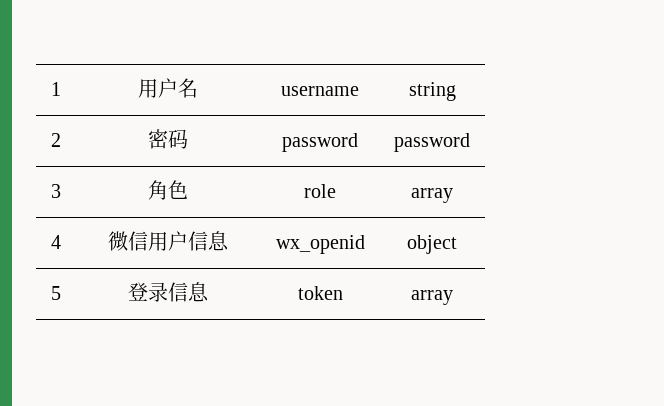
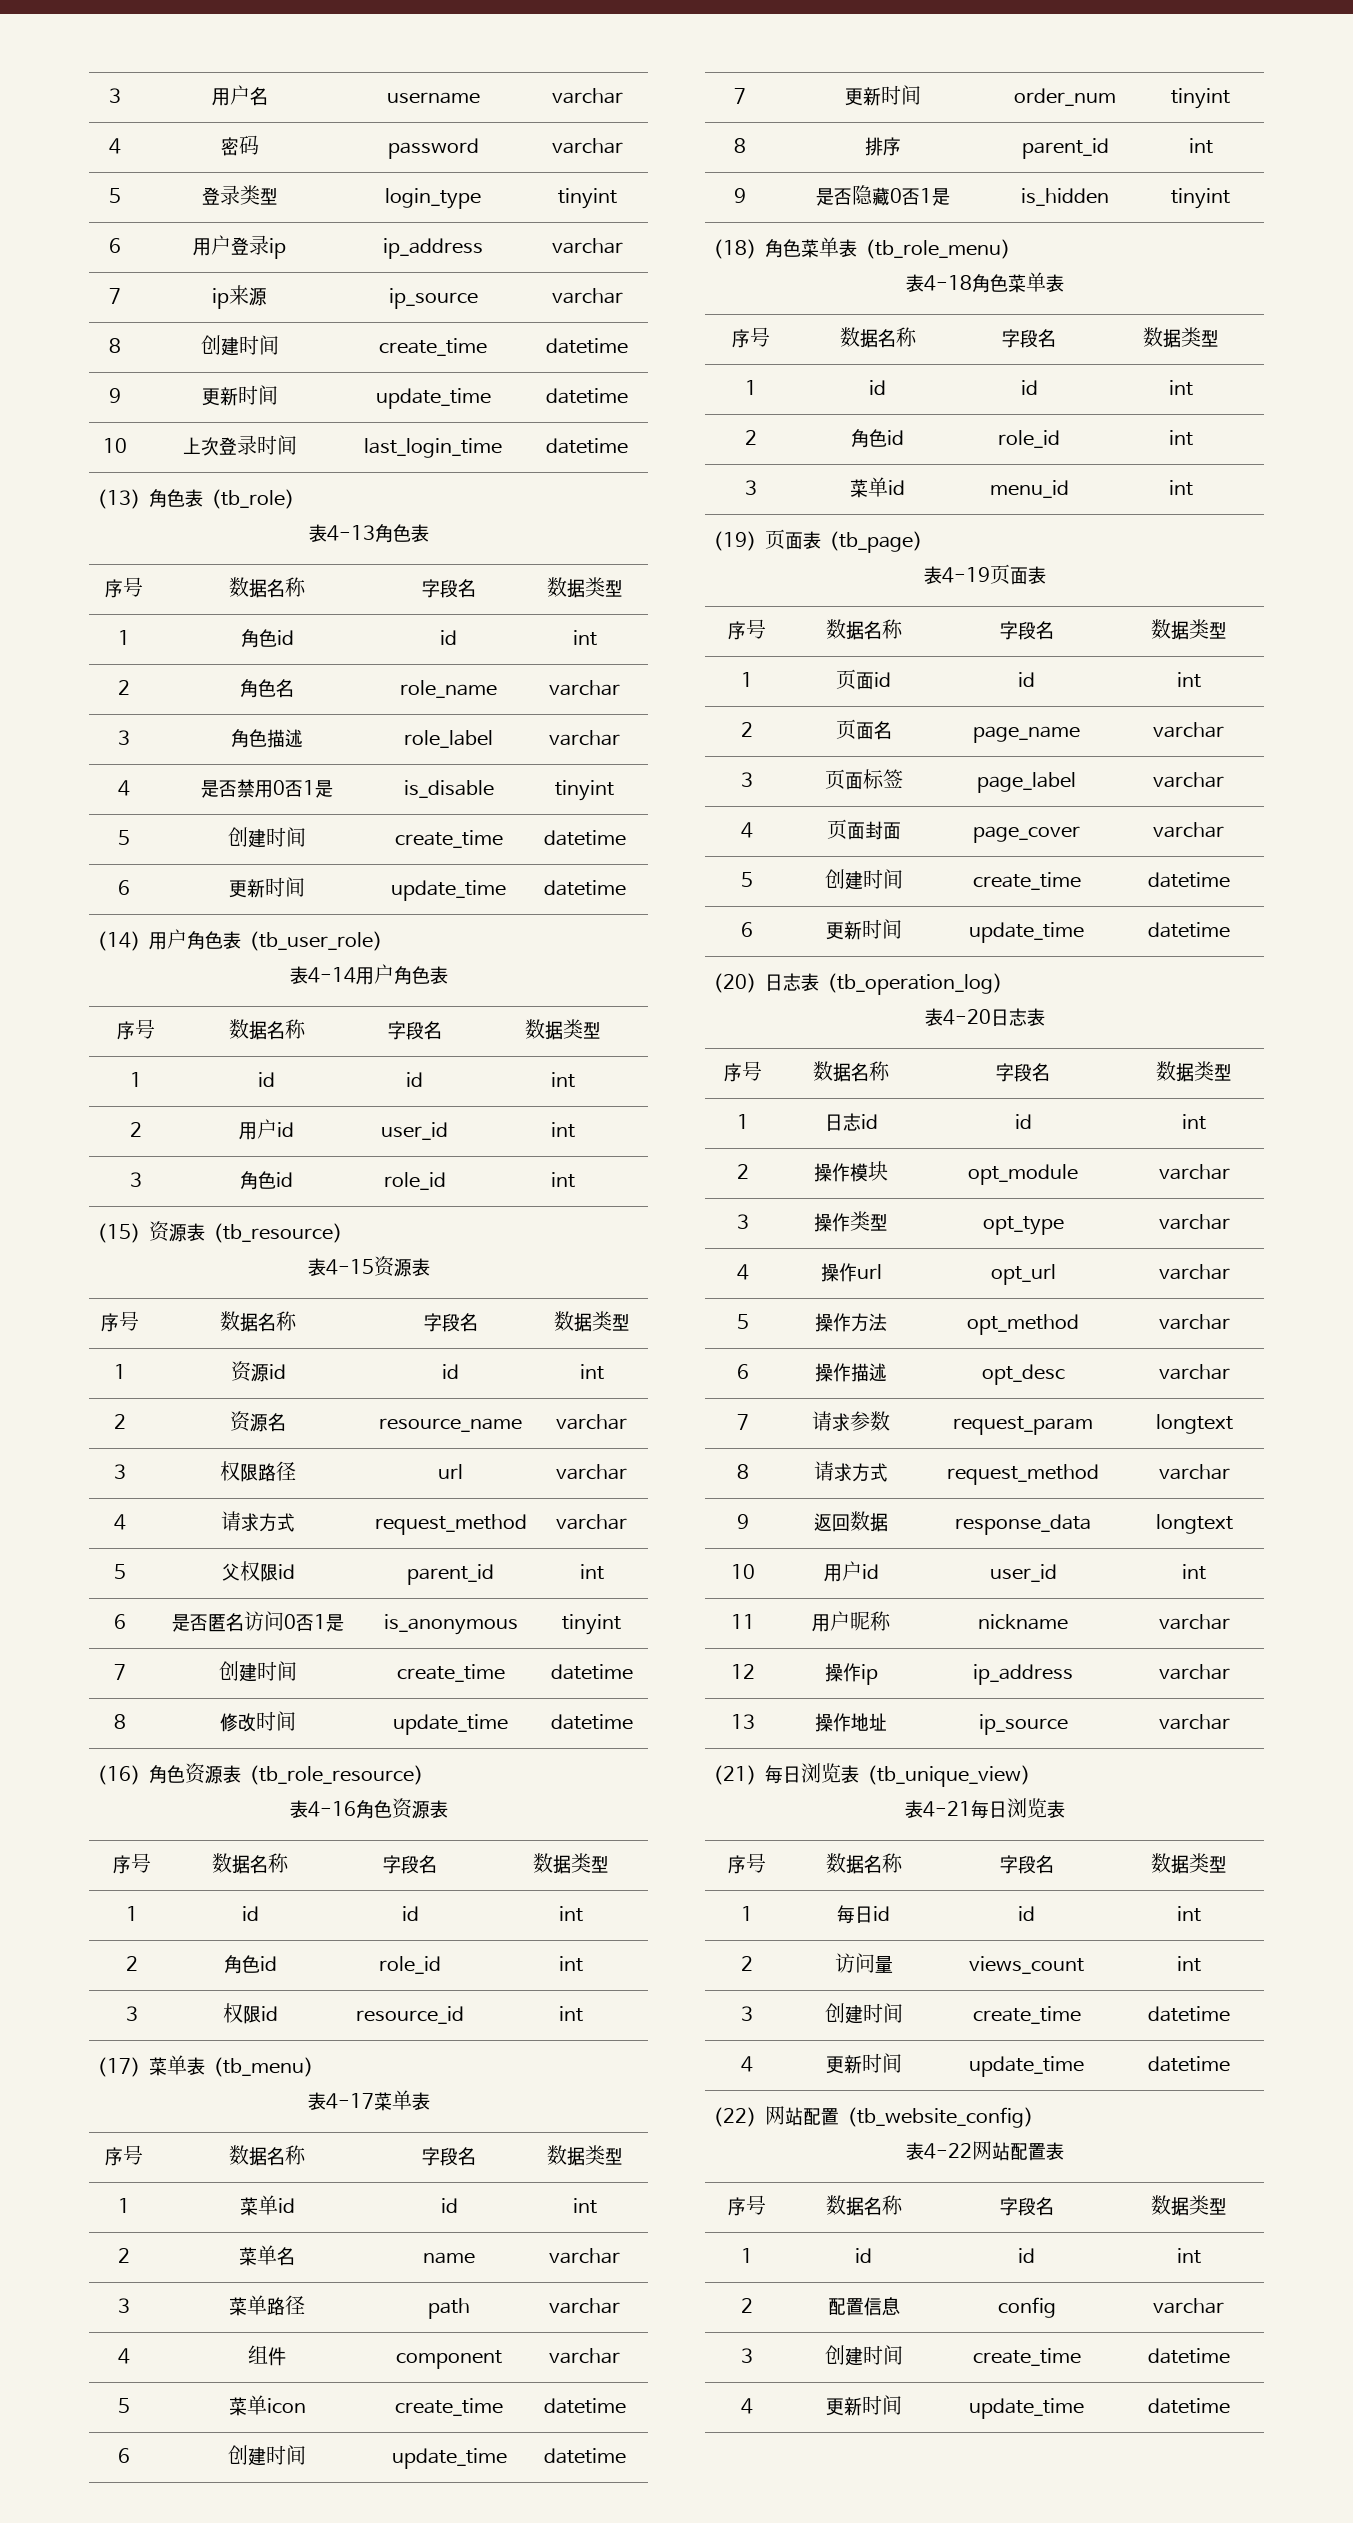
- 1 | 用户名 | username | string
- 2 | 密码 | password | password
- 3 | 角色 | role | array
- 4 | 微信用户信息 | wx_openid | object
- 5 | 登录信息 | token | array
+ 3 | 用户名 | username | varchar
+ 4 | 密码 | password | varchar
+ 5 | 登录类型 | login_type | tinyint
+ 6 | 用户登录ip | ip_address | varchar
+ 7 | ip来源 | ip_source | varchar
+ 8 | 创建时间 | create_time | datetime
+ 9 | 更新时间 | update_time | datetime
+ 10 | 上次登录时间 | last_login_time | datetime
+ （13）角色表（tb_role）
+ 表4-13角色表
+ 序号 | 数据名称 | 字段名 | 数据类型
+ 1 | 角色id | id | int
+ 2 | 角色名 | role_name | varchar
+ 3 | 角色描述 | role_label | varchar
+ 4 | 是否禁用0否1是 | is_disable | tinyint
+ 5 | 创建时间 | create_time | datetime
+ 6 | 更新时间 | update_time | datetime
+ （14）用户角色表（tb_user_role）
+ 表4-14用户角色表
+ 序号 | 数据名称 | 字段名 | 数据类型
+ 1 | id | id | int
+ 2 | 用户id | user_id | int
+ 3 | 角色id | role_id | int
+ （15）资源表（tb_resource）
+ 表4-15资源表
+ 序号 | 数据名称 | 字段名 | 数据类型
+ 1 | 资源id | id | int
+ 2 | 资源名 | resource_name | varchar
+ 3 | 权限路径 | url | varchar
+ 4 | 请求方式 | request_method | varchar
+ 5 | 父权限id | parent_id | int
+ 6 | 是否匿名访问0否1是 | is_anonymous | tinyint
+ 7 | 创建时间 | create_time | datetime
+ 8 | 修改时间 | update_time | datetime
+ （16）角色资源表（tb_role_resource）
+ 表4-16角色资源表
+ 序号 | 数据名称 | 字段名 | 数据类型
+ 1 | id | id | int
+ 2 | 角色id | role_id | int
+ 3 | 权限id | resource_id | int
+ （17）菜单表（tb_menu）
+ 表4-17菜单表
+ 序号 | 数据名称 | 字段名 | 数据类型
+ 1 | 菜单id | id | int
+ 2 | 菜单名 | name | varchar
+ 3 | 菜单路径 | path | varchar
+ 4 | 组件 | component | varchar
+ 5 | 菜单icon | create_time | datetime
+ 6 | 创建时间 | update_time | datetime
+ 7 | 更新时间 | order_num | tinyint
+ 8 | 排序 | parent_id | int
+ 9 | 是否隐藏0否1是 | is_hidden | tinyint
+ （18）角色菜单表（tb_role_menu）
+ 表4-18角色菜单表
+ 序号 | 数据名称 | 字段名 | 数据类型
+ 1 | id | id | int
+ 2 | 角色id | role_id | int
+ 3 | 菜单id | menu_id | int
+ （19）页面表（tb_page）
+ 表4-19页面表
+ 序号 | 数据名称 | 字段名 | 数据类型
+ 1 | 页面id | id | int
+ 2 | 页面名 | page_name | varchar
+ 3 | 页面标签 | page_label | varchar
+ 4 | 页面封面 | page_cover | varchar
+ 5 | 创建时间 | create_time | datetime
+ 6 | 更新时间 | update_time | datetime
+ （20）日志表（tb_operation_log）
+ 表4-20日志表
+ 序号 | 数据名称 | 字段名 | 数据类型
+ 1 | 日志id | id | int
+ 2 | 操作模块 | opt_module | varchar
+ 3 | 操作类型 | opt_type | varchar
+ 4 | 操作url | opt_url | varchar
+ 5 | 操作方法 | opt_method | varchar
+ 6 | 操作描述 | opt_desc | varchar
+ 7 | 请求参数 | request_param | longtext
+ 8 | 请求方式 | request_method | varchar
+ 9 | 返回数据 | response_data | longtext
+ 10 | 用户id | user_id | int
+ 11 | 用户昵称 | nickname | varchar
+ 12 | 操作ip | ip_address | varchar
+ 13 | 操作地址 | ip_source | varchar
+ （21）每日浏览表（tb_unique_view）
+ 表4-21每日浏览表
+ 序号 | 数据名称 | 字段名 | 数据类型
+ 1 | 每日id | id | int
+ 2 | 访问量 | views_count | int
+ 3 | 创建时间 | create_time | datetime
+ 4 | 更新时间 | update_time | datetime
+ （22）网站配置（tb_website_config）
+ 表4-22网站配置表
+ 序号 | 数据名称 | 字段名 | 数据类型
+ 1 | id | id | int
+ 2 | 配置信息 | config | varchar
+ 3 | 创建时间 | create_time | datetime
+ 4 | 更新时间 | update_time | datetime

